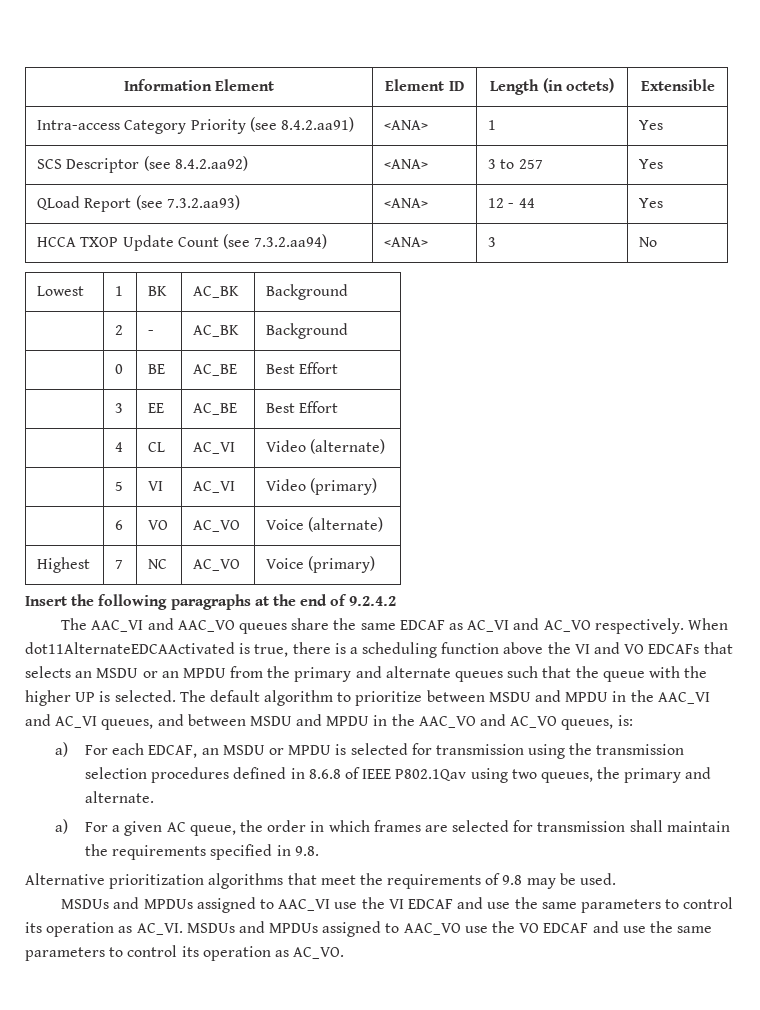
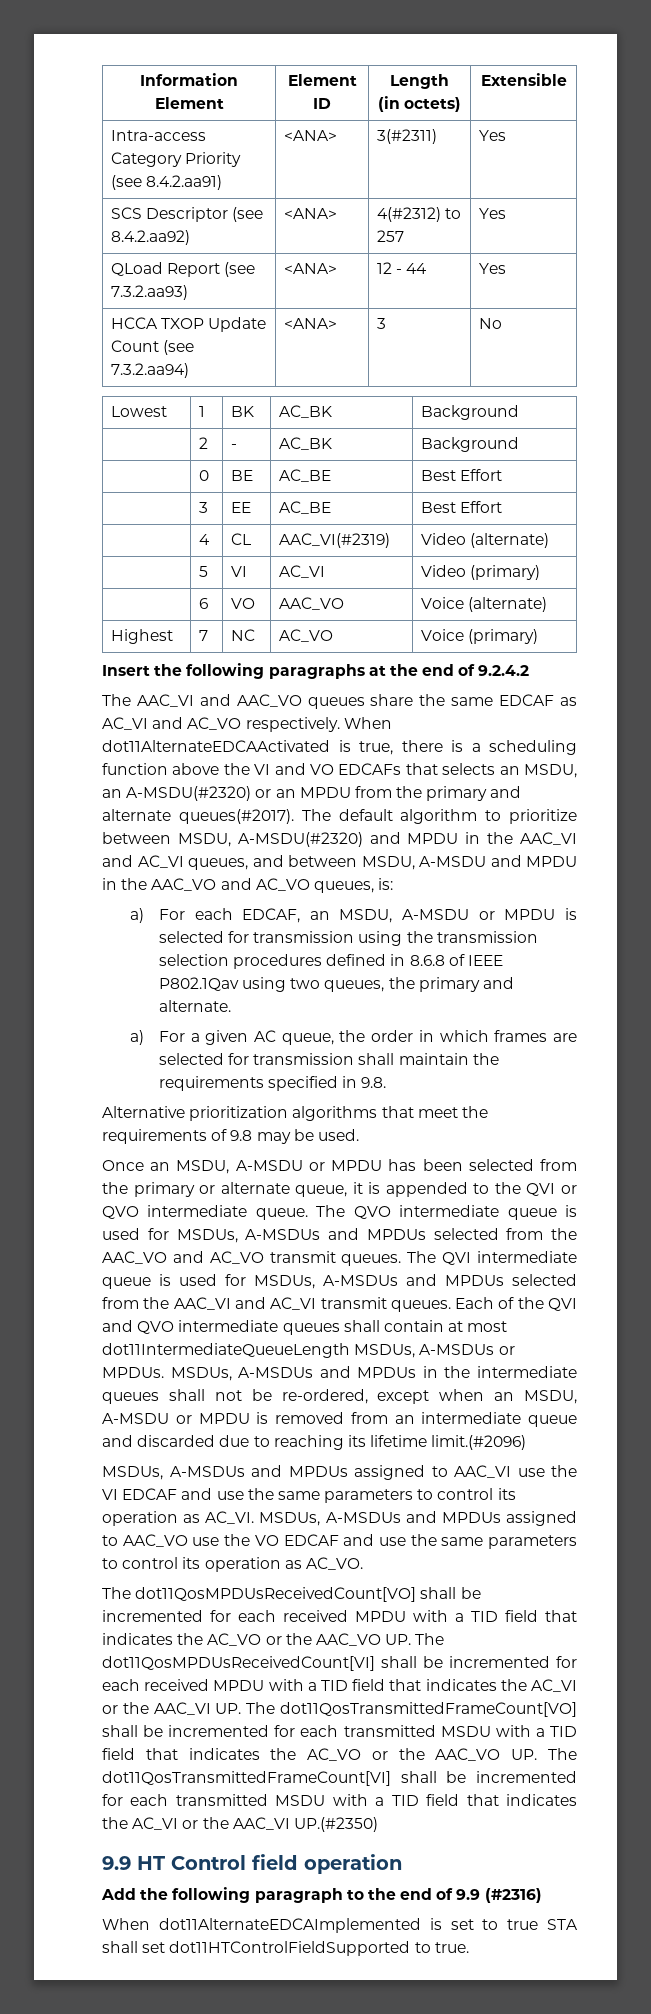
- Intra-access Category Priority (see 8.4.2.aa91) | <ANA> | 1 | Yes
+ Intra-access Category Priority (see 8.4.2.aa91) | <ANA> | 3(#2311) | Yes
- SCS Descriptor (see 8.4.2.aa92) | <ANA> | 3 to 257 | Yes
+ SCS Descriptor (see 8.4.2.aa92) | <ANA> | 4(#2312) to 257 | Yes
- | 4 | CL | AC_VI | Video (alternate)
+ | 4 | CL | AAC_VI(#2319) | Video (alternate)
- | 6 | VO | AC_VO | Voice (alternate)
+ | 6 | VO | AAC_VO | Voice (alternate)
- When dot11AlternateEDCAActivated is true, there is a scheduling function above the VI and VO EDCAFs that selects an MSDU or an MPDU from the primary and alternate queues such that the queue with the higher UP is selected.
+ When dot11AlternateEDCAActivated is true, there is a scheduling function above the VI and VO EDCAFs that selects an MSDU, an A-MSDU(#2320) or an MPDU from the primary and alternate queues(#2017).
- The default algorithm to prioritize between MSDU and MPDU in the AAC_VI and AC_VI queues, and between MSDU and MPDU in the AAC_VO and AC_VO queues, is:
+ The default algorithm to prioritize between MSDU, A-MSDU(#2320) and MPDU in the AAC_VI and AC_VI queues, and between MSDU, A-MSDU and MPDU in the AAC_VO and AC_VO queues, is:
- a) For each EDCAF, an MSDU or MPDU is selected for transmission using the transmission selection procedures defined in 8.6.8 of IEEE P802.1Qav using two queues, the primary and alternate.
+ a) For each EDCAF, an MSDU, A-MSDU or MPDU is selected for transmission using the transmission selection procedures defined in 8.6.8 of IEEE P802.1Qav using two queues, the primary and alternate.
- MSDUs and MPDUs assigned to AAC_VI use the VI EDCAF and use the same parameters to control its operation as AC_VI.
+ Once an MSDU, A-MSDU or MPDU has been selected from the primary or alternate queue, it is appended to the QVI or QVO intermediate queue. The QVO intermediate queue is used for MSDUs, A-MSDUs and MPDUs selected from the AAC_VO and AC_VO transmit queues. The QVI intermediate queue is used for MSDUs, A-MSDUs and MPDUs selected from the AAC_VI and AC_VI transmit queues. Each of the QVI and QVO intermediate queues shall contain at most dot11IntermediateQueueLength MSDUs, A-MSDUs or MPDUs. MSDUs, A-MSDUs and MPDUs in the intermediate queues shall not be re-ordered, except when an MSDU, A-MSDU or MPDU is removed from an intermediate queue and discarded due to reaching its lifetime limit.(#2096)
+ MSDUs, A-MSDUs and MPDUs assigned to AAC_VI use the VI EDCAF and use the same parameters to control its operation as AC_VI.
- MSDUs and MPDUs assigned to AAC_VO use the VO EDCAF and use the same parameters to control its operation as AC_VO.
+ MSDUs, A-MSDUs and MPDUs assigned to AAC_VO use the VO EDCAF and use the same parameters to control its operation as AC_VO.
+ The dot11QosMPDUsReceivedCount[VO] shall be incremented for each received MPDU with a TID field that indicates the AC_VO or the AAC_VO UP. The dot11QosMPDUsReceivedCount[VI] shall be incremented for each received MPDU with a TID field that indicates the AC_VI or the AAC_VI UP. The dot11QosTransmittedFrameCount[VO] shall be incremented for each transmitted MSDU with a TID field that indicates the AC_VO or the AAC_VO UP. The dot11QosTransmittedFrameCount[VI] shall be incremented for each transmitted MSDU with a TID field that indicates the AC_VI or the AAC_VI UP.(#2350)
+ 9.9 HT Control field operation
+ Add the following paragraph to the end of 9.9 (#2316)
+ When dot11AlternateEDCAImplemented is set to true STA shall set dot11HTControlFieldSupported to true.

